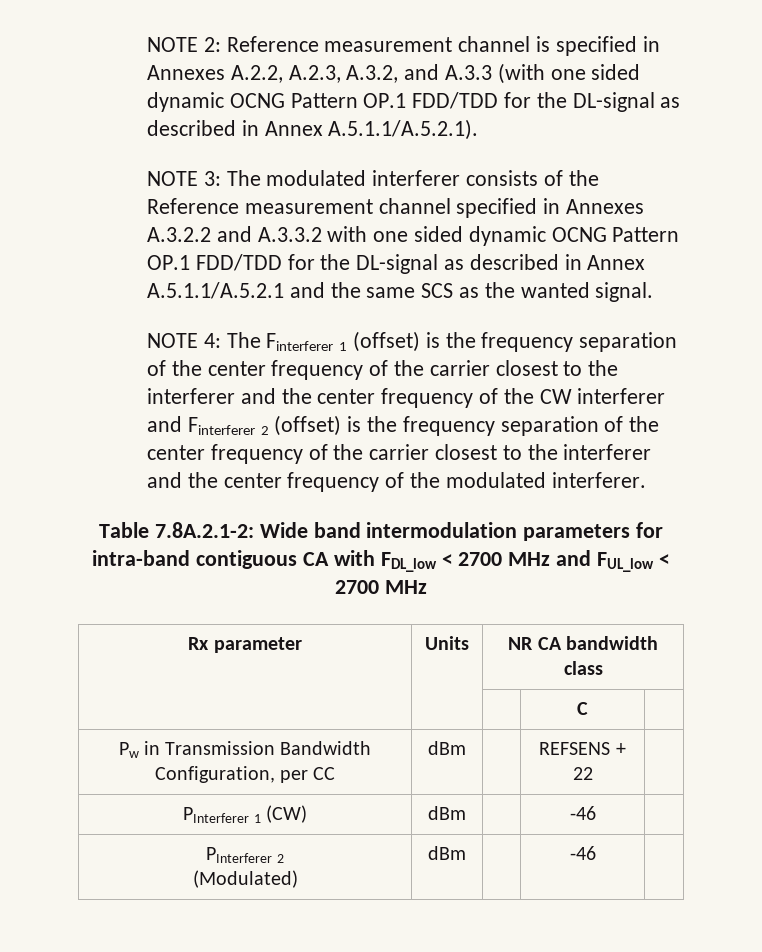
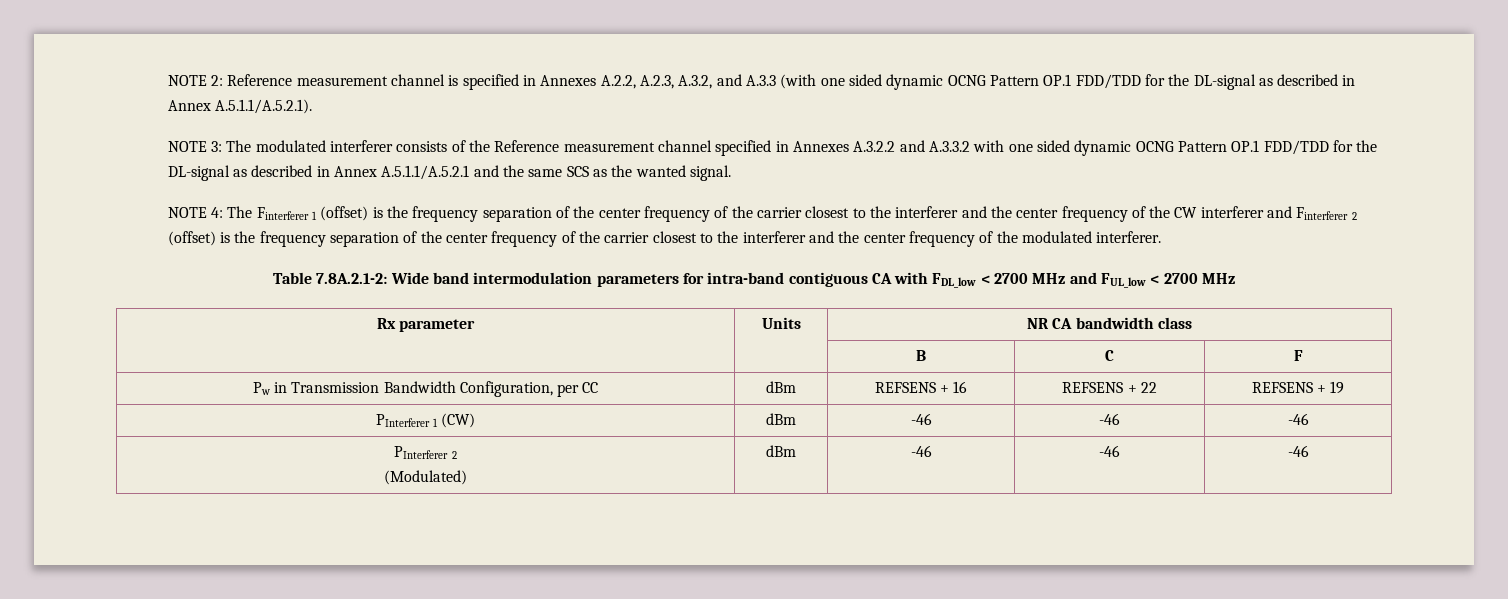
- | | | C |
+ | | B | C | F
- Pw in Transmission Bandwidth Configuration, per CC | dBm | | REFSENS + 22 |
+ Pw in Transmission Bandwidth Configuration, per CC | dBm | REFSENS + 16 | REFSENS + 22 | REFSENS + 19
- PInterferer 1 (CW) | dBm | | -46 |
+ PInterferer 1 (CW) | dBm | -46 | -46 | -46
  PInterferer 2
- (Modulated) | dBm | | -46 |
+ (Modulated) | dBm | -46 | -46 | -46

